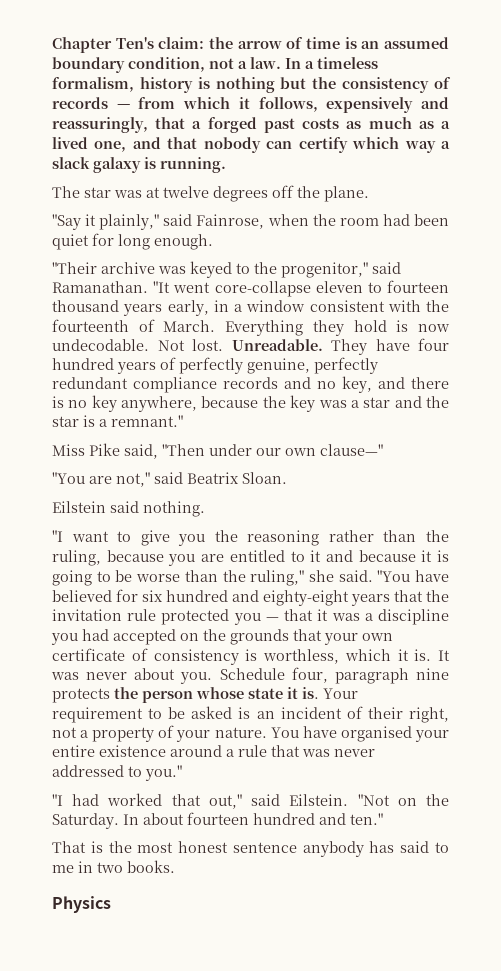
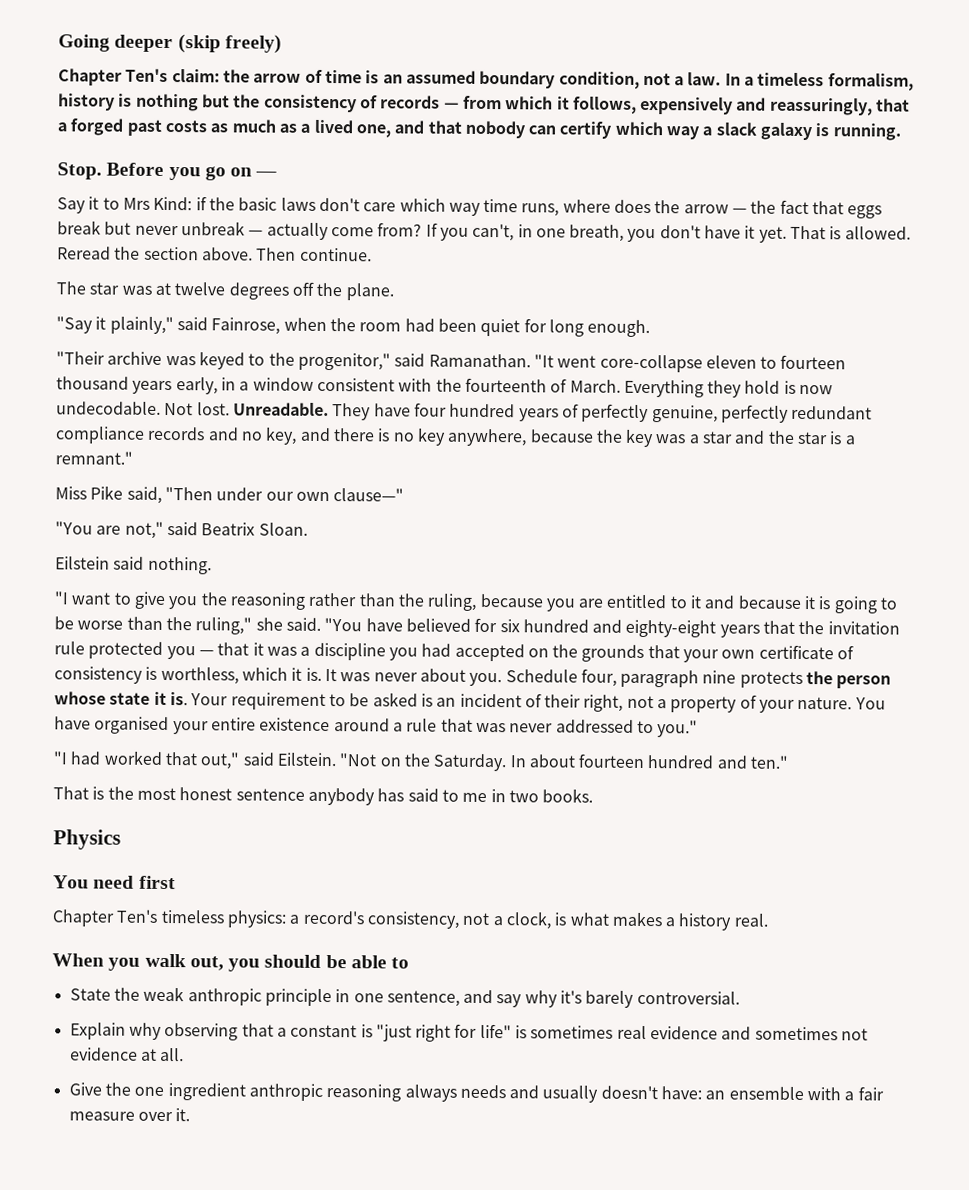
+ Going deeper (skip freely)
+ Stop. Before you go on —
+ Say it to Mrs Kind: if the basic laws don't care which way time runs, where does the arrow — the fact that eggs break but never unbreak — actually come from? If you can't, in one breath, you don't have it yet. That is allowed. Reread the section above. Then continue.
+ You need first
+ Chapter Ten's timeless physics: a record's consistency, not a clock, is what makes a history real.
+ When you walk out, you should be able to
+ State the weak anthropic principle in one sentence, and say why it's barely controversial.
+ Explain why observing that a constant is "just right for life" is sometimes real evidence and sometimes not evidence at all.
+ Give the one ingredient anthropic reasoning always needs and usually doesn't have: an ensemble with a fair measure over it.

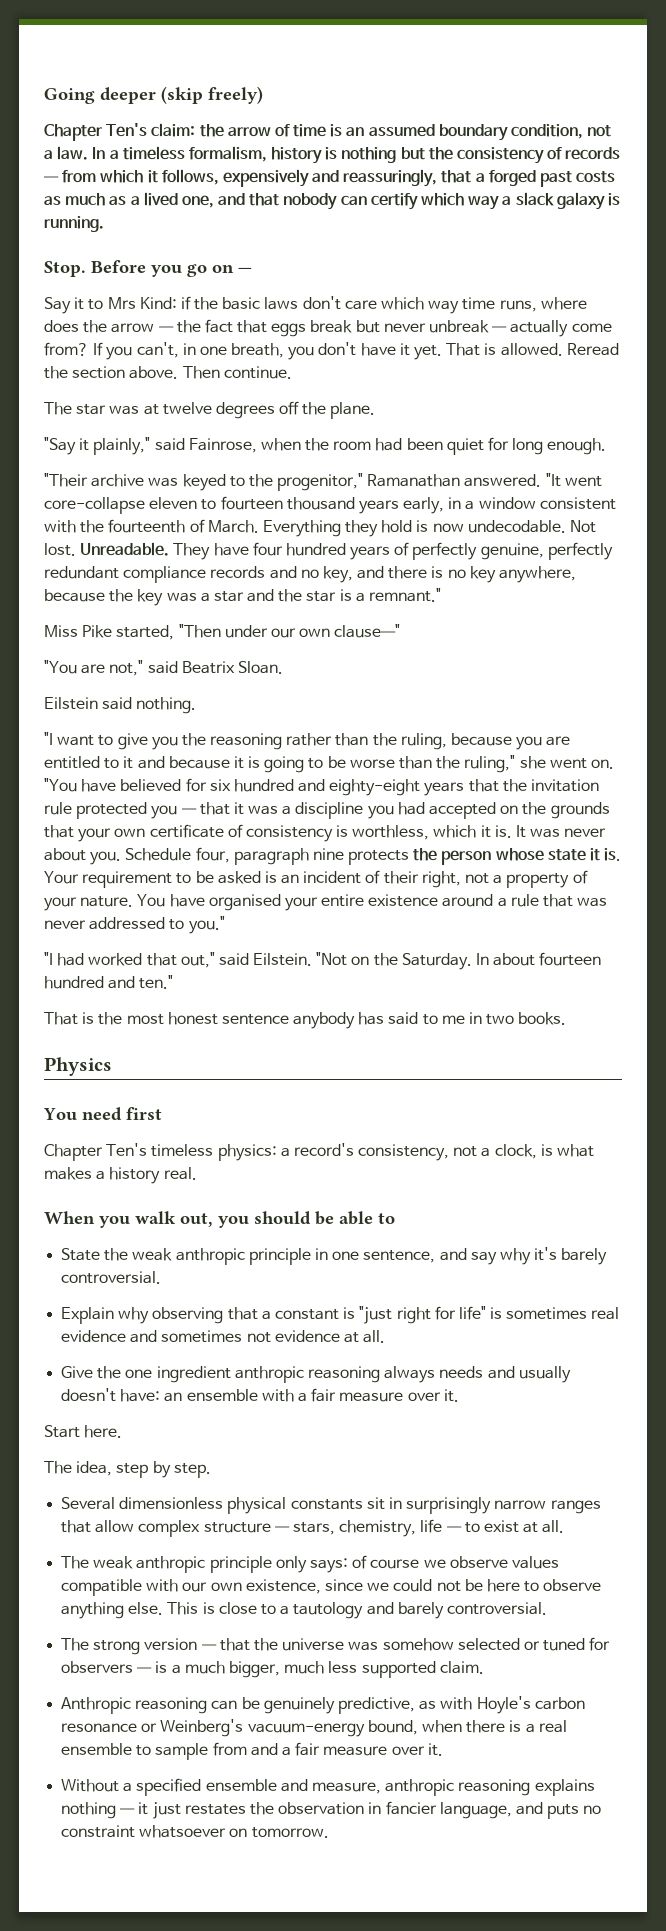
- "Their archive was keyed to the progenitor," said Ramanathan.
+ "Their archive was keyed to the progenitor," Ramanathan answered.
- Miss Pike said, "Then under our own clause—"
+ Miss Pike started, "Then under our own clause—"
- "I want to give you the reasoning rather than the ruling, because you are entitled to it and because it is going to be worse than the ruling," she said.
+ "I want to give you the reasoning rather than the ruling, because you are entitled to it and because it is going to be worse than the ruling," she went on.
+ Start here.
+ The idea, step by step.
+ Several dimensionless physical constants sit in surprisingly narrow ranges that allow complex structure — stars, chemistry, life — to exist at all.
+ The weak anthropic principle only says: of course we observe values compatible with our own existence, since we could not be here to observe anything else. This is close to a tautology and barely controversial.
+ The strong version — that the universe was somehow selected or tuned for observers — is a much bigger, much less supported claim.
+ Anthropic reasoning can be genuinely predictive, as with Hoyle's carbon resonance or Weinberg's vacuum-energy bound, when there is a real ensemble to sample from and a fair measure over it.
+ Without a specified ensemble and measure, anthropic reasoning explains nothing — it just restates the observation in fancier language, and puts no constraint whatsoever on tomorrow.

